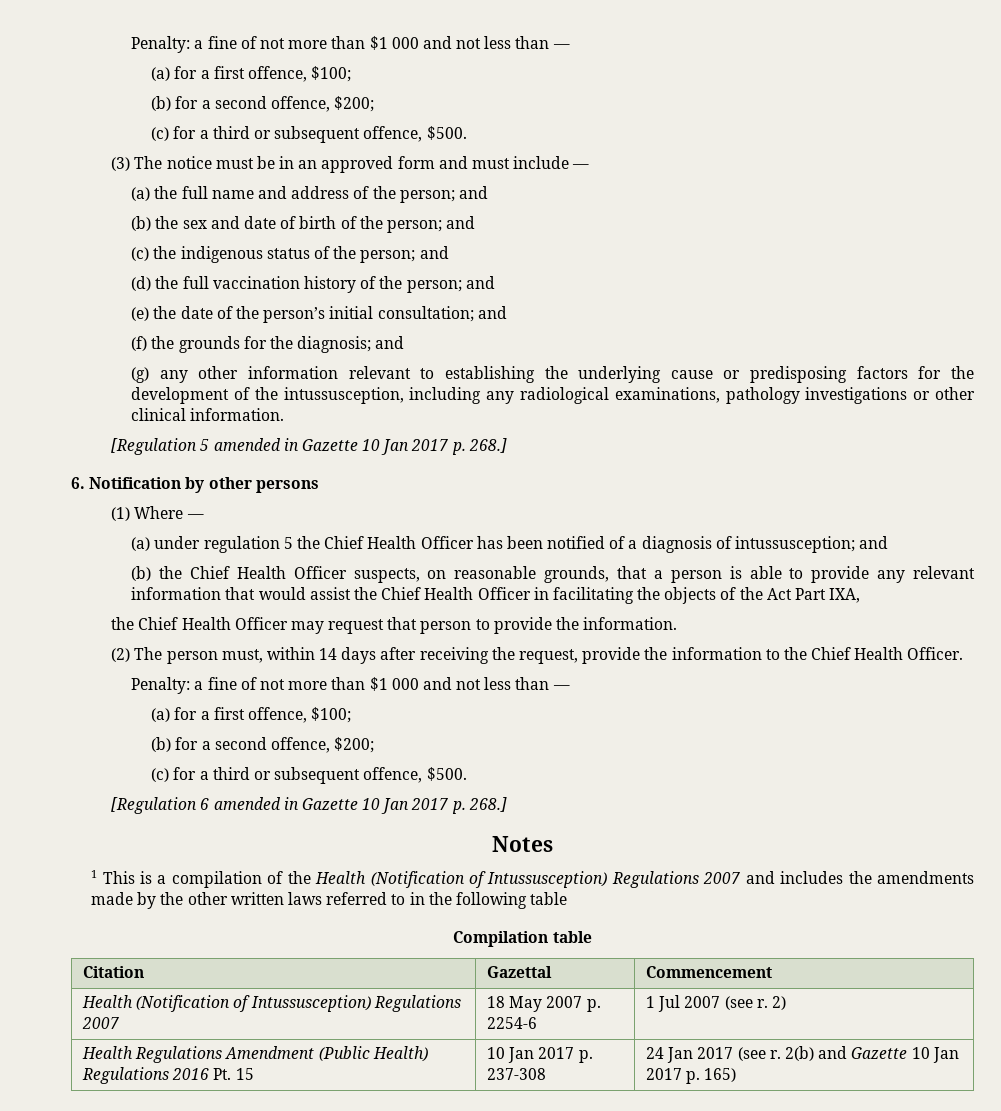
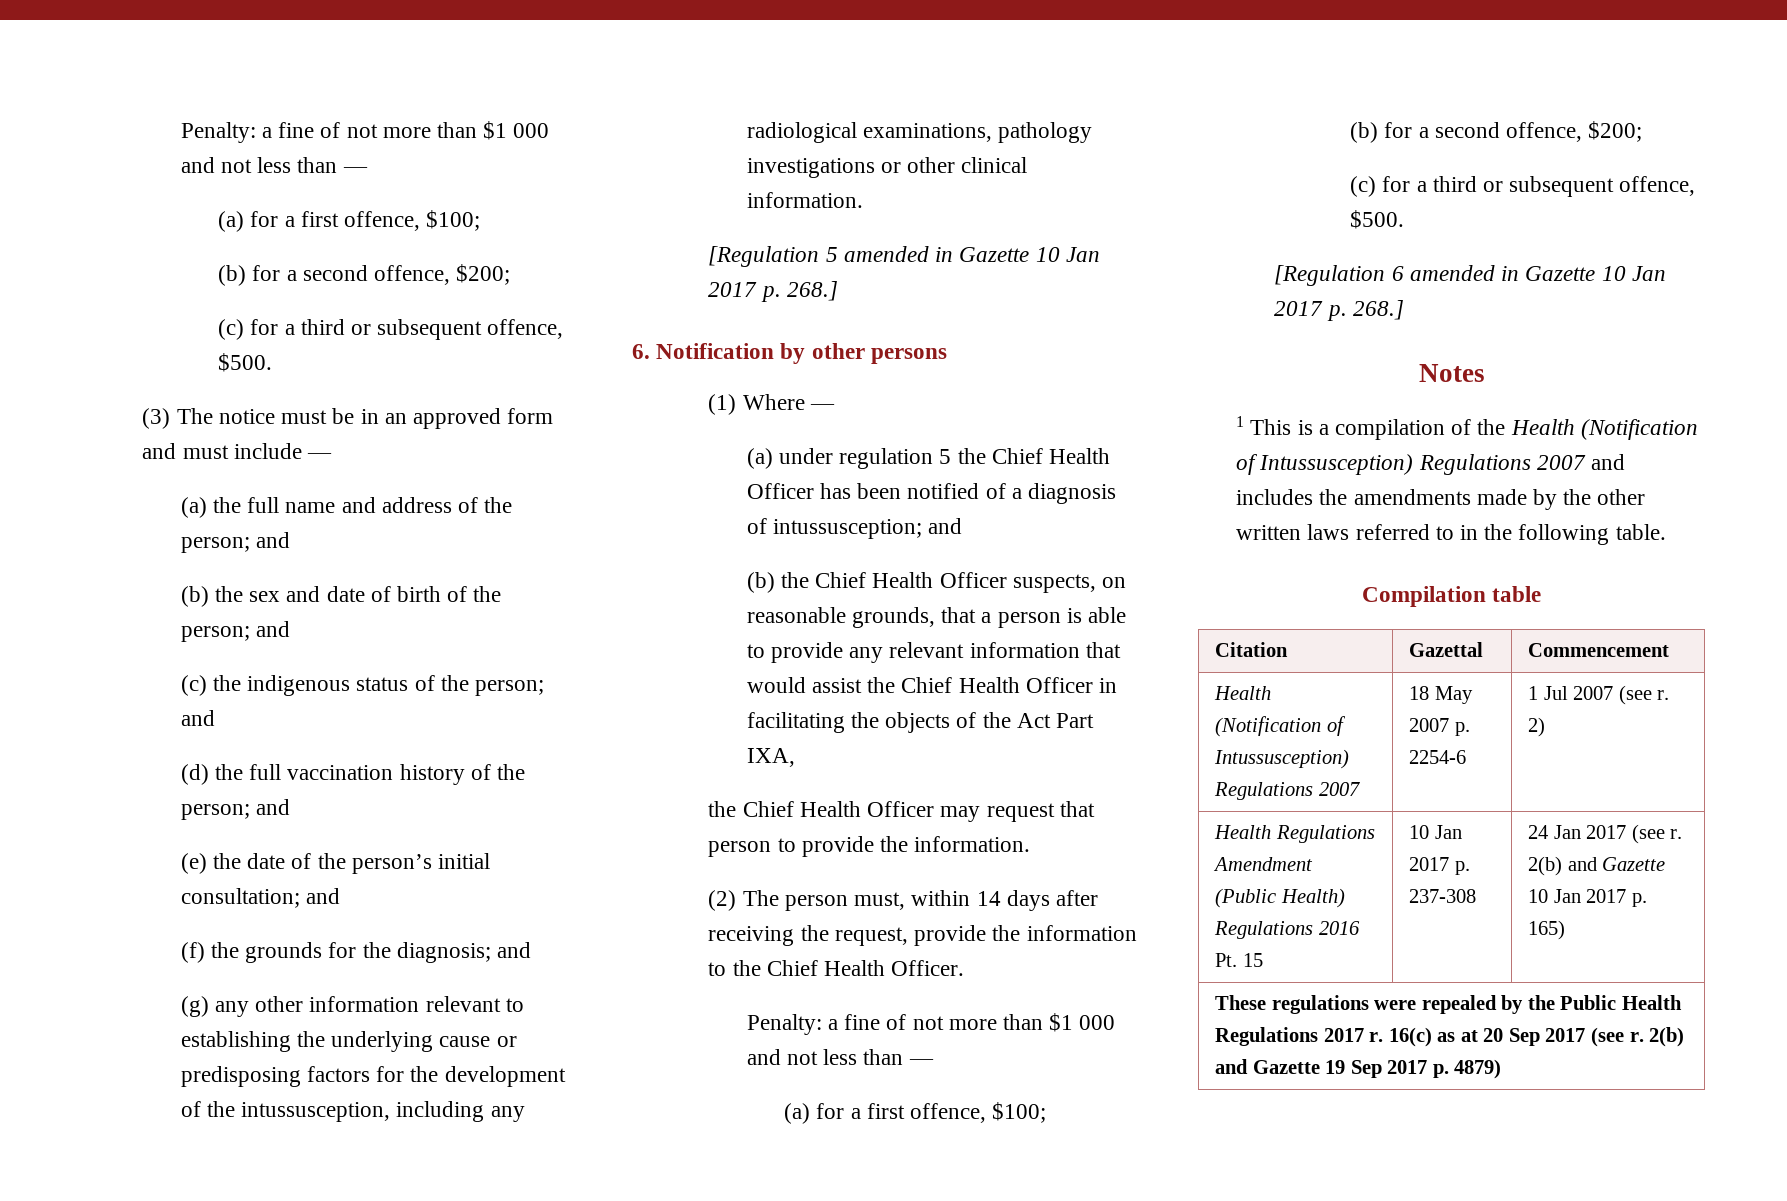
- 1 This is a compilation of the Health (Notification of Intussusception) Regulations 2007 and includes the amendments made by the other written laws referred to in the following table
+ 1 This is a compilation of the Health (Notification of Intussusception) Regulations 2007 and includes the amendments made by the other written laws referred to in the following table.
+ These regulations were repealed by the Public Health Regulations 2017 r. 16(c) as at 20 Sep 2017 (see r. 2(b) and Gazette 19 Sep 2017 p. 4879)

